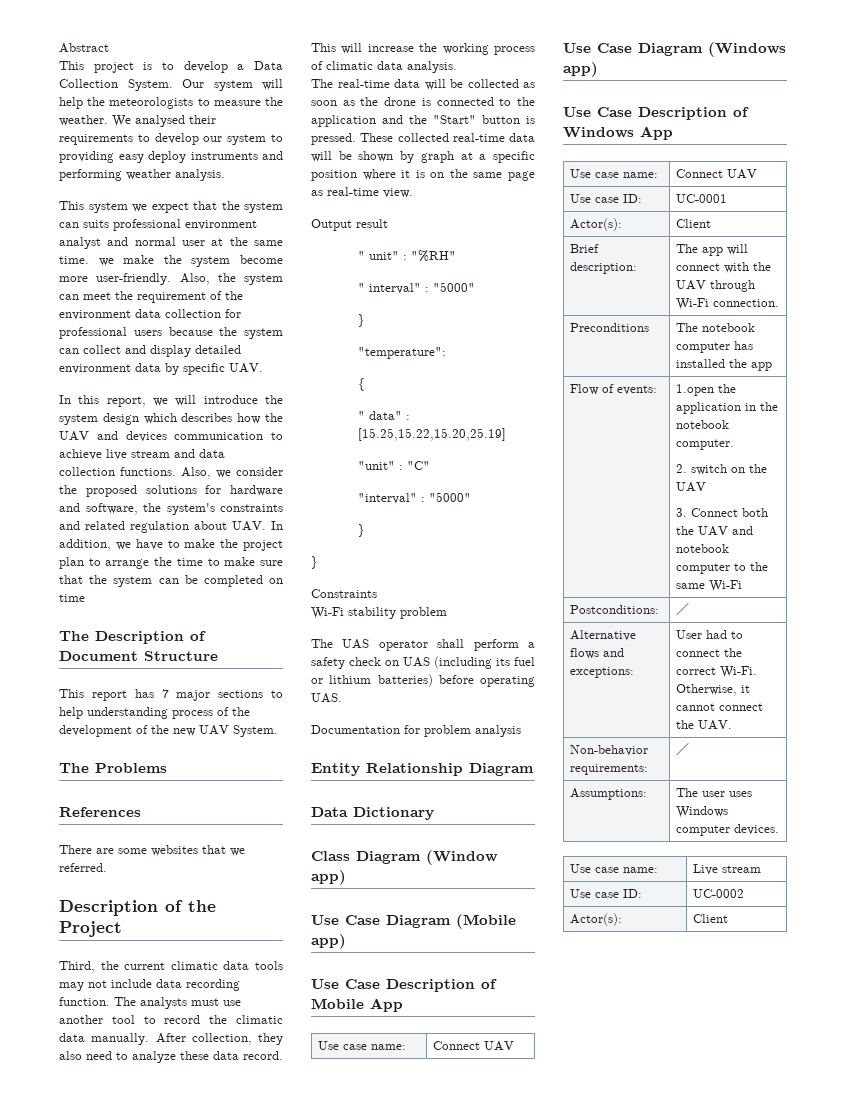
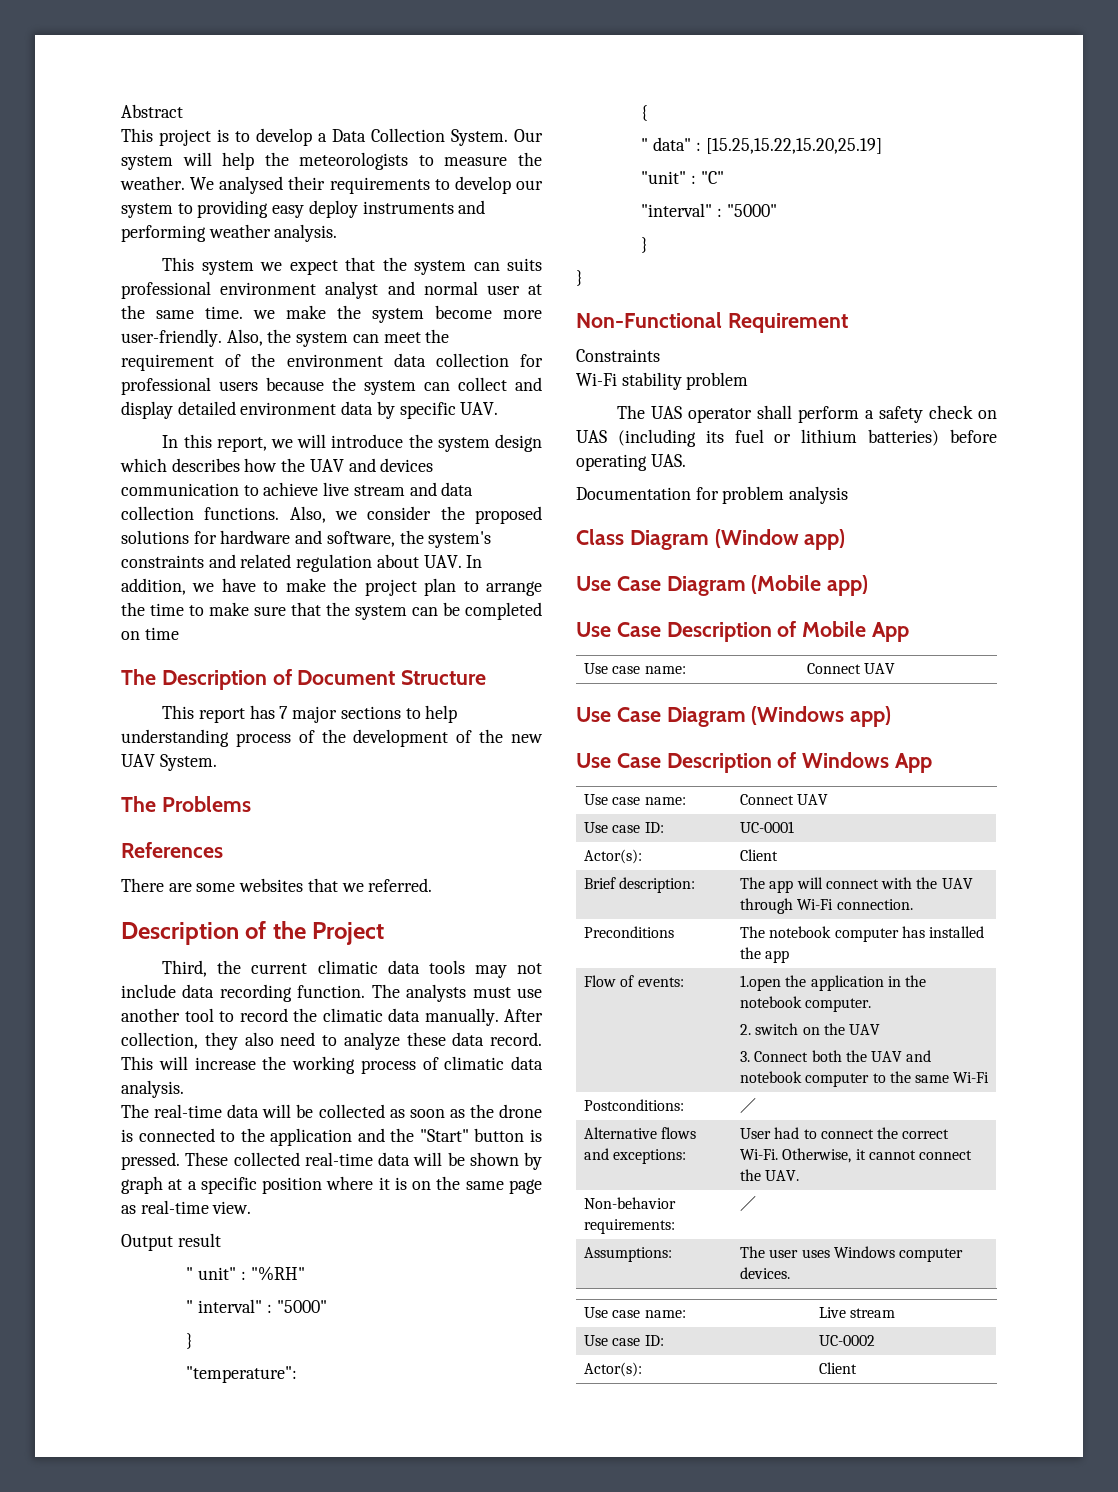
+ Non-Functional Requirement
- Entity Relationship Diagram
- Data Dictionary

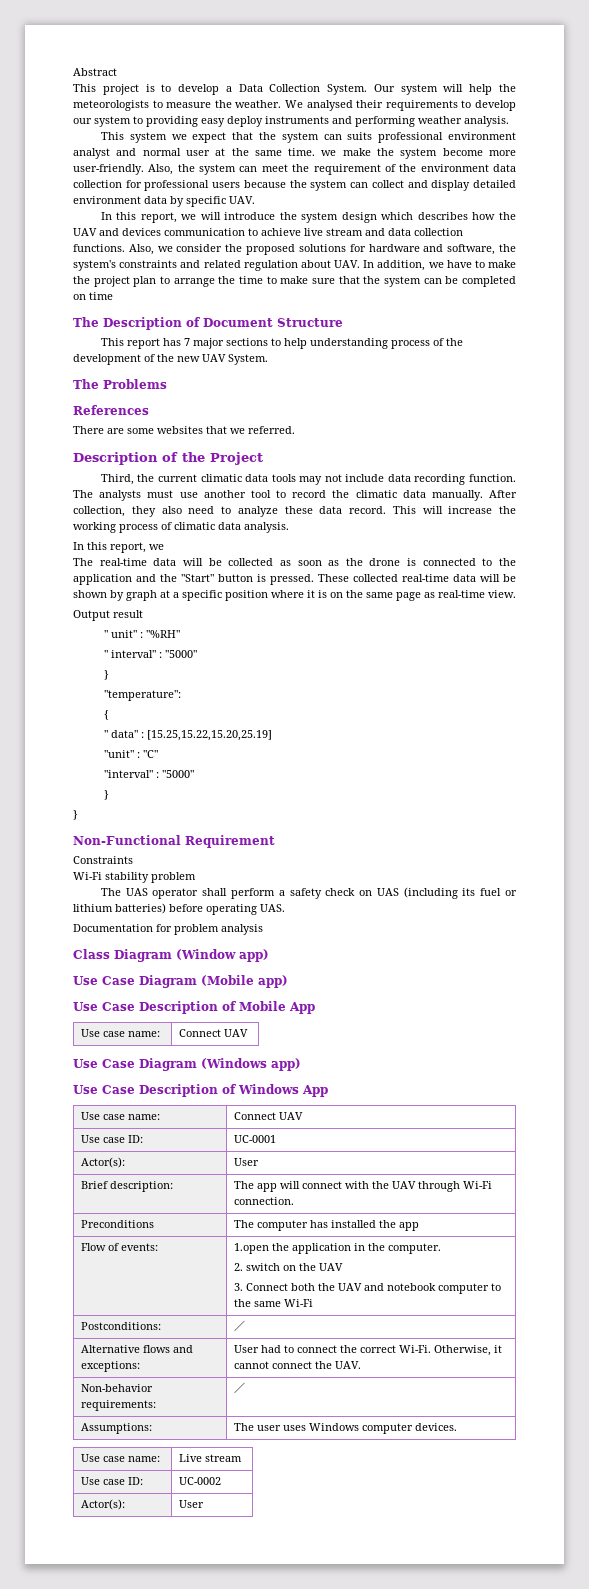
  This will increase the working process of climatic data analysis.
+ In this report, we
  Use case ID: | UC-0001
- Actor(s): | Client
+ Actor(s): | User
- Preconditions | The notebook computer has installed the app
+ Preconditions | The computer has installed the app
- Flow of events: | 1.open the application in the notebook computer.
+ Flow of events: | 1.open the application in the computer.
  Use case ID: | UC-0002
- Actor(s): | Client
+ Actor(s): | User

